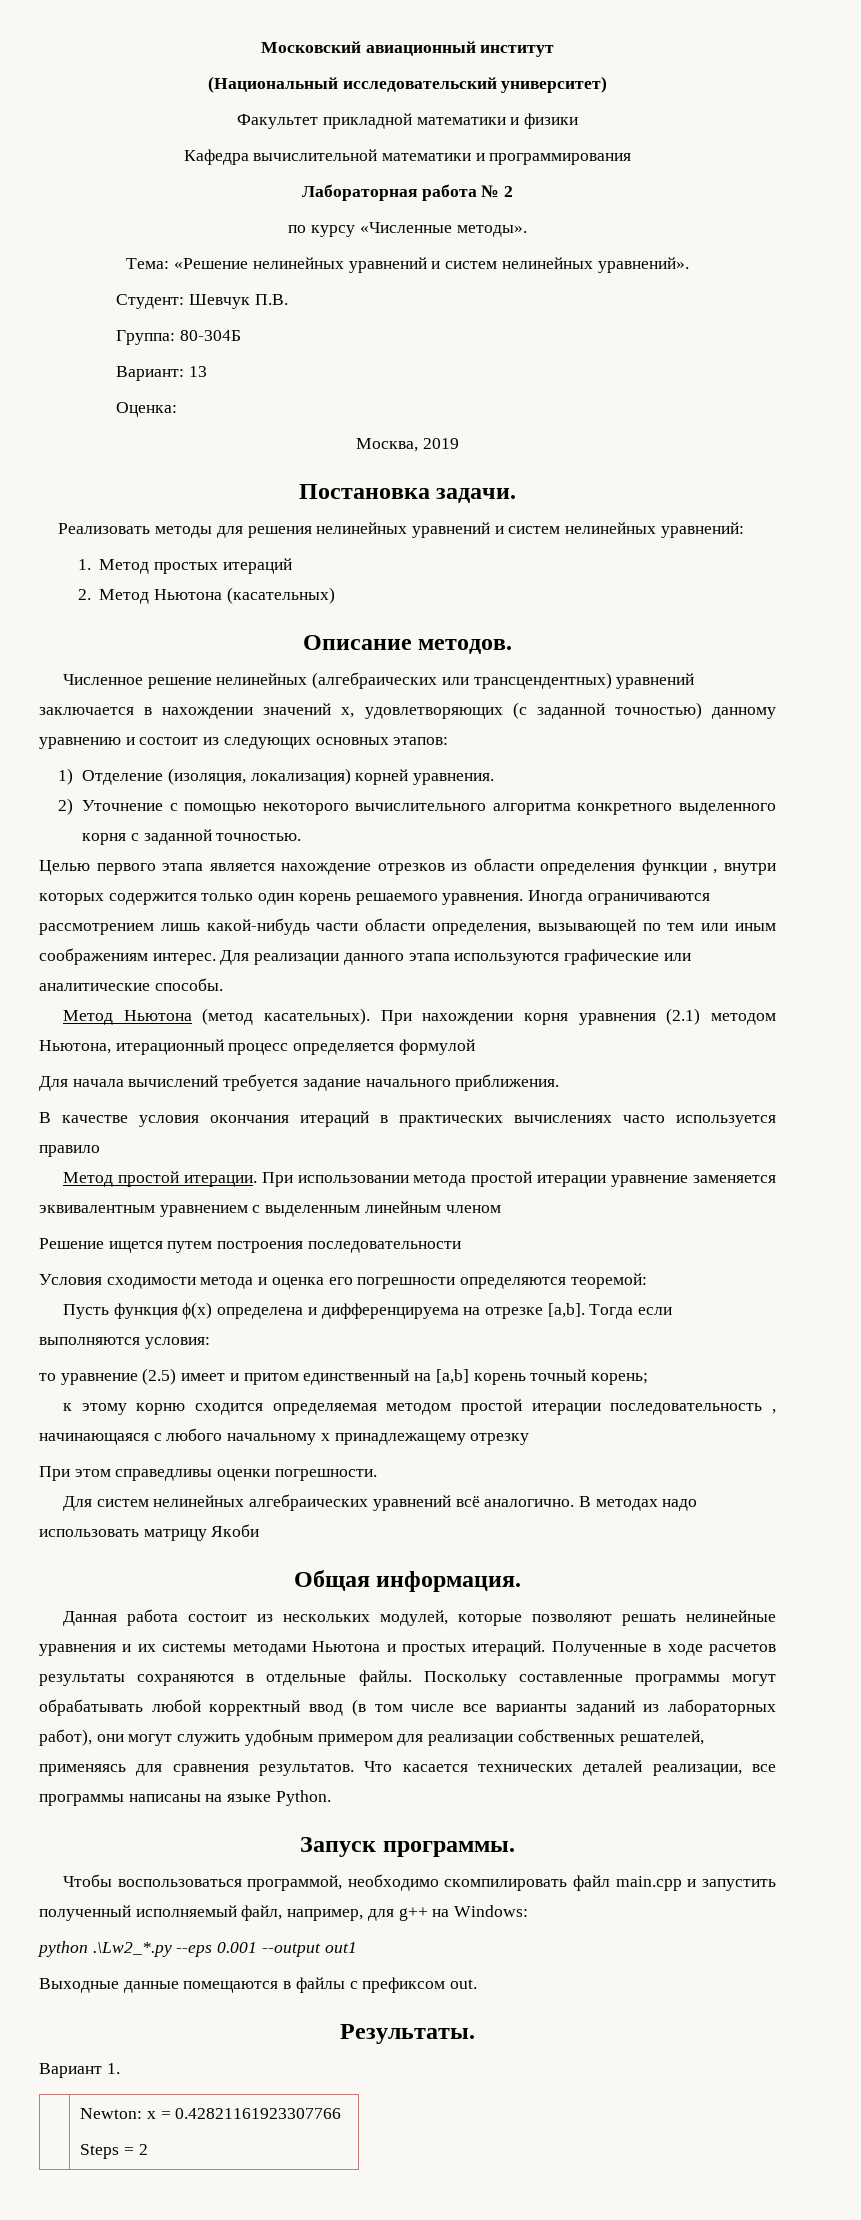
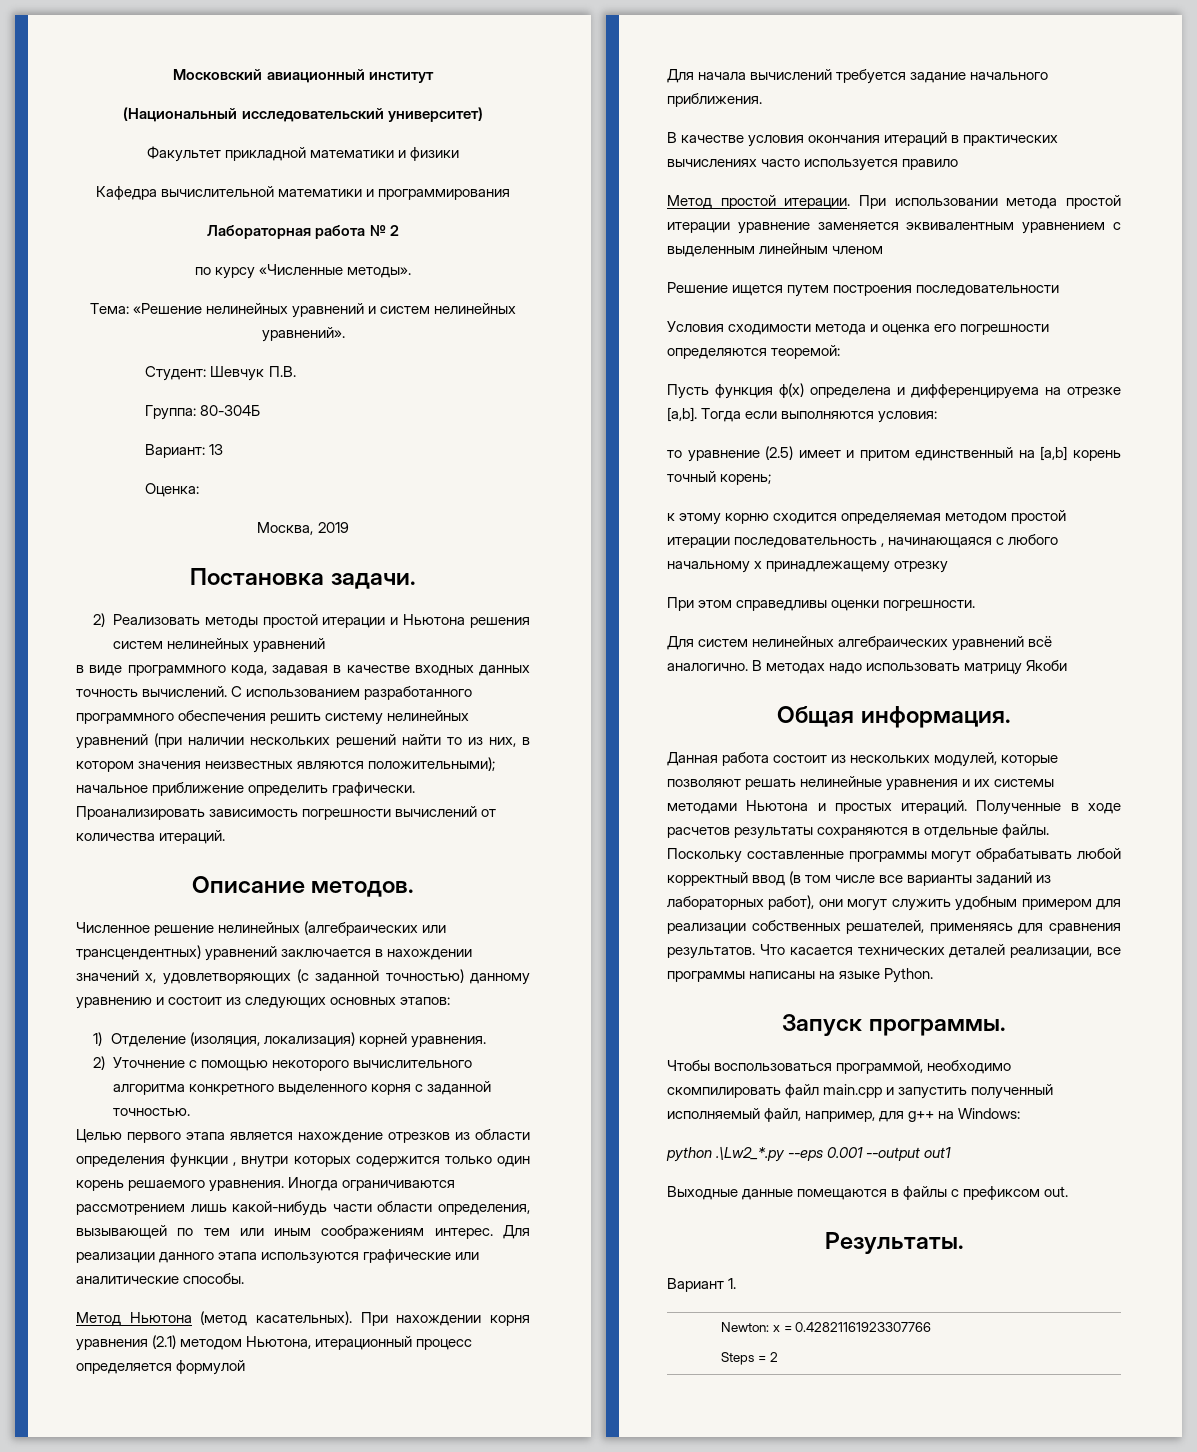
- Реализовать методы для решения нелинейных уравнений и систем нелинейных уравнений:
- 1. Метод простых итераций
- 2. Метод Ньютона (касательных)
+ 2) Реализовать методы простой итерации и Ньютона решения систем нелинейных уравнений
+ в виде программного кода, задавая в качестве входных данных точность вычислений. С использованием разработанного программного обеспечения решить систему нелинейных уравнений (при наличии нескольких решений найти то из них, в котором значения неизвестных являются положительными); начальное приближение определить графически. Проанализировать зависимость погрешности вычислений от количества итераций.

